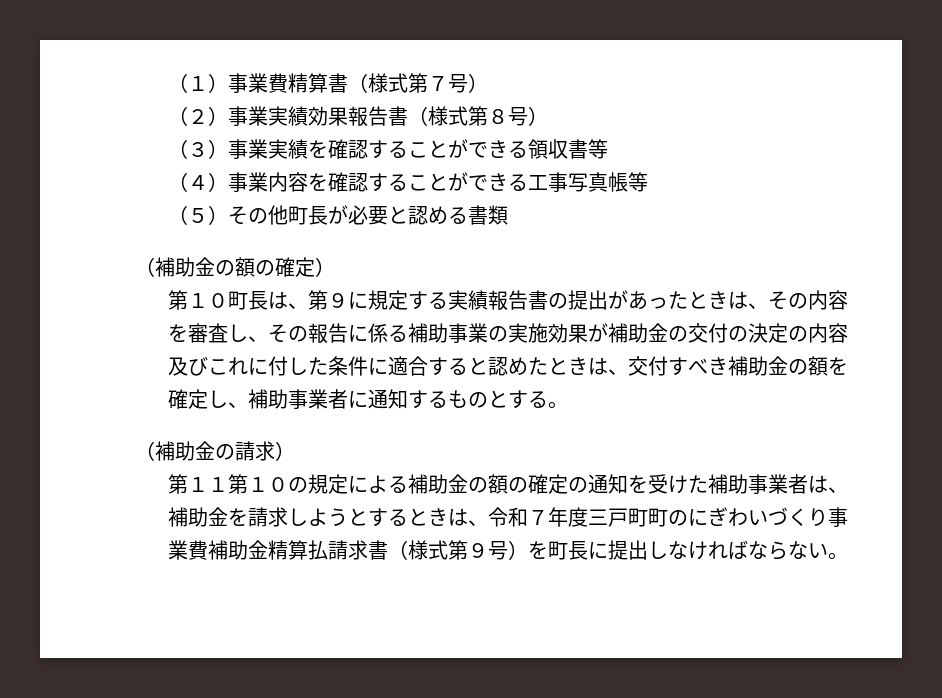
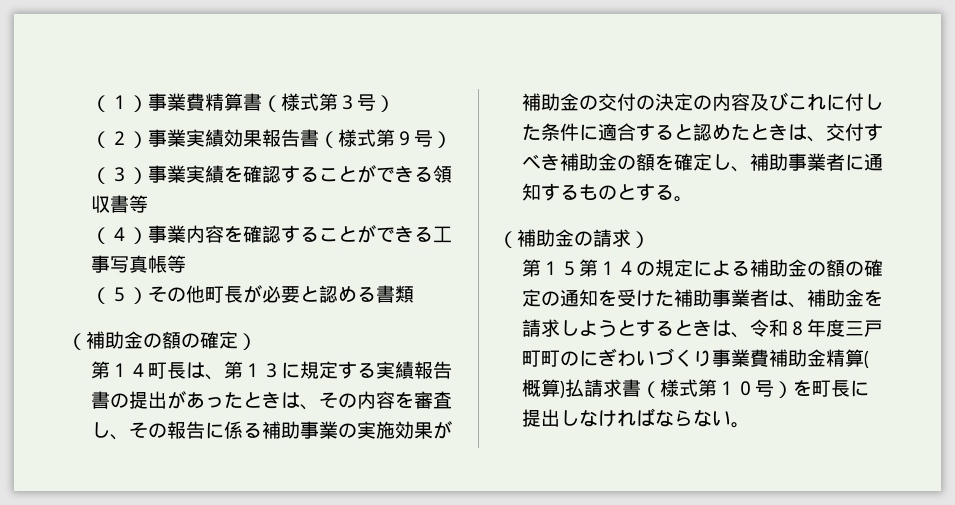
- （１）事業費精算書（様式第７号）
+ （１）事業費精算書（様式第３号）
- （２）事業実績効果報告書（様式第８号）
+ （２）事業実績効果報告書（様式第９号）
- 第１０町長は、第９に規定する実績報告書の提出があったときは、その内容を審査し、その報告に係る補助事業の実施効果が補助金の交付の決定の内容及びこれに付した条件に適合すると認めたときは、交付すべき補助金の額を確定し、補助事業者に通知するものとする。
+ 第１４町長は、第１３に規定する実績報告書の提出があったときは、その内容を審査し、その報告に係る補助事業の実施効果が補助金の交付の決定の内容及びこれに付した条件に適合すると認めたときは、交付すべき補助金の額を確定し、補助事業者に通知するものとする。
- 第１１第１０の規定による補助金の額の確定の通知を受けた補助事業者は、補助金を請求しようとするときは、令和７年度三戸町町のにぎわいづくり事業費補助金精算払請求書（様式第９号）を町長に提出しなければならない。
+ 第１５第１４の規定による補助金の額の確定の通知を受けた補助事業者は、補助金を請求しようとするときは、令和８年度三戸町町のにぎわいづくり事業費補助金精算(概算)払請求書（様式第１０号）を町長に提出しなければならない。

